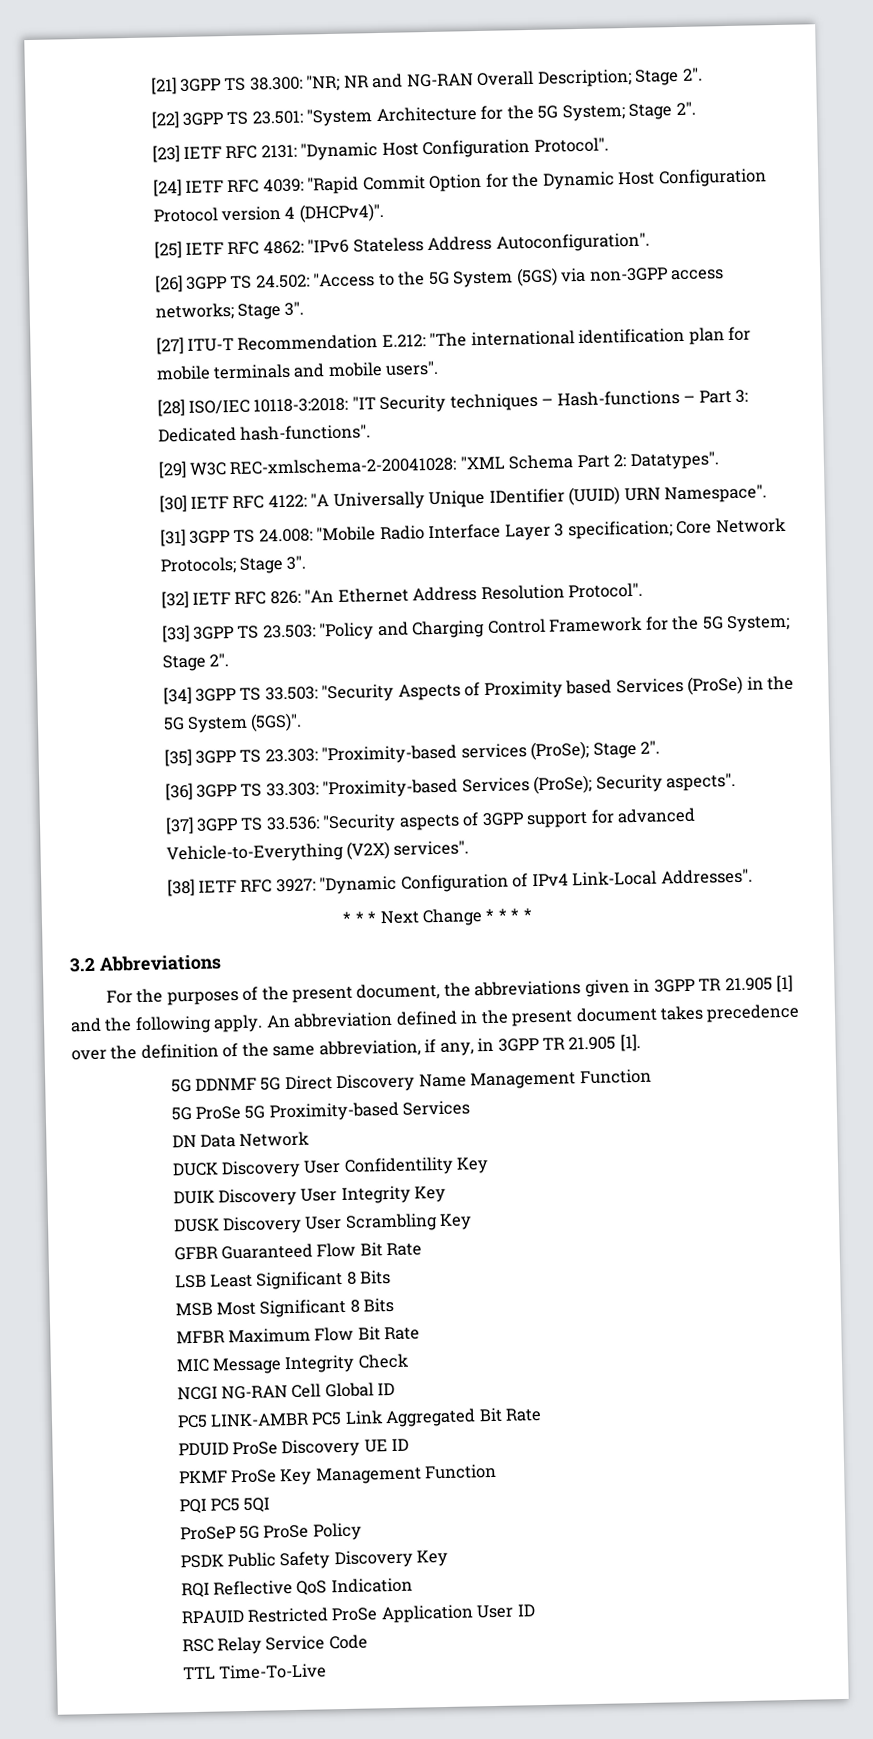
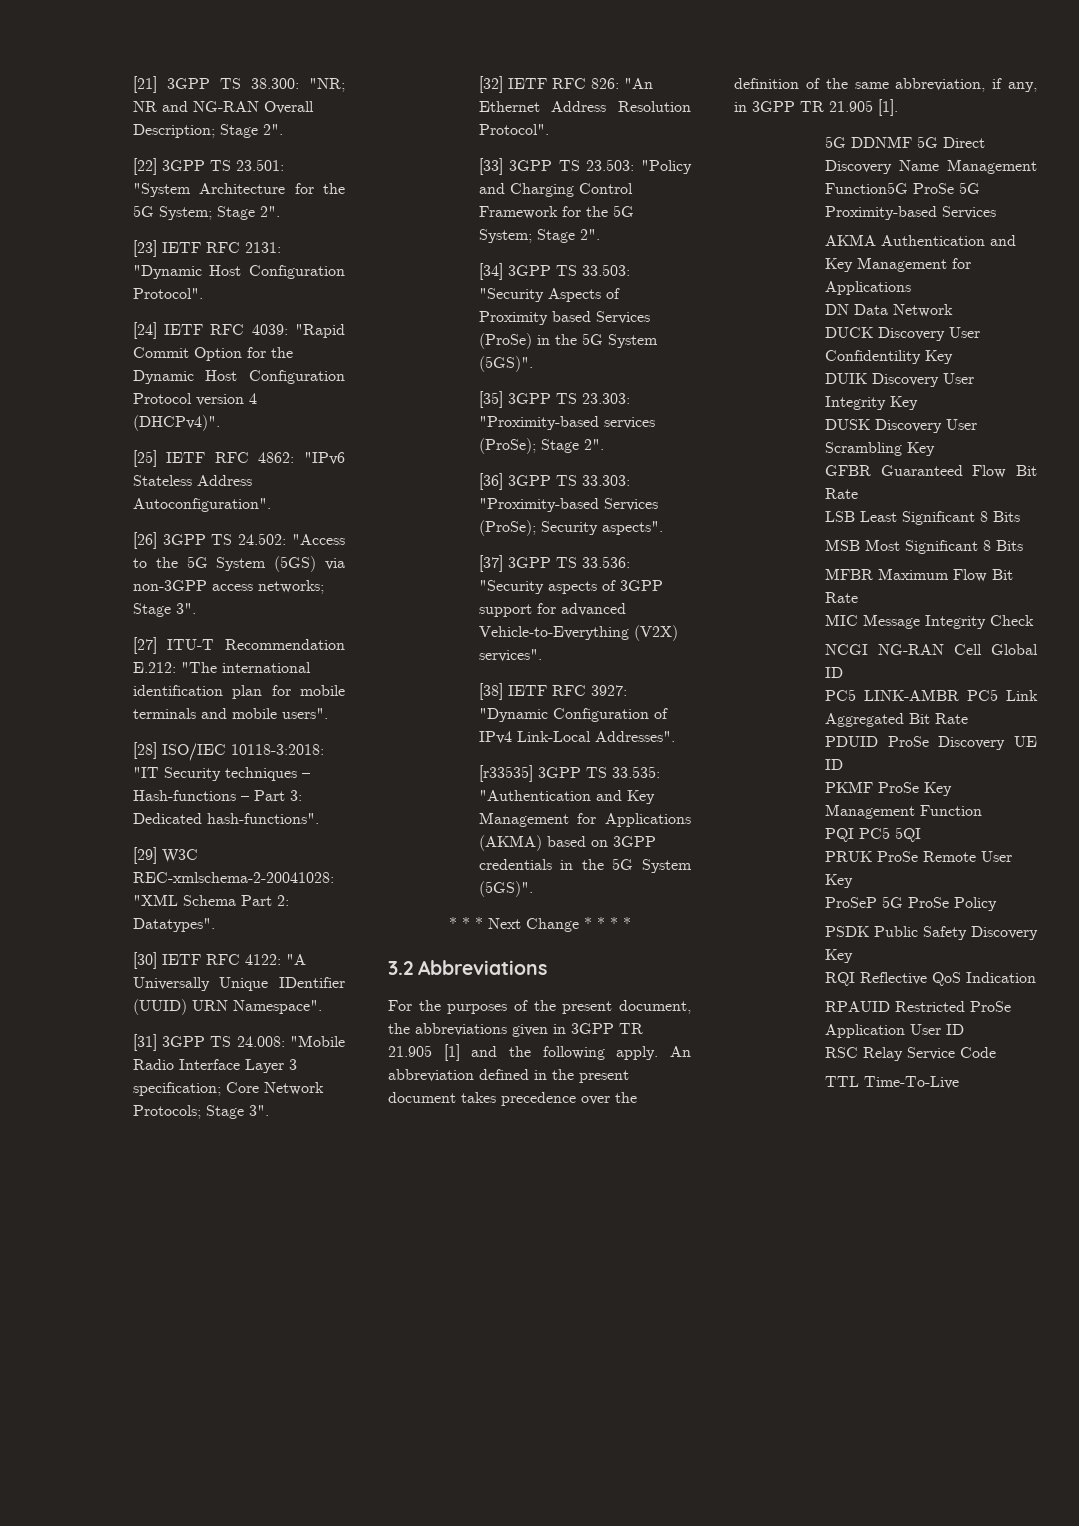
+ [r33535] 3GPP TS 33.535: "Authentication and Key Management for Applications (AKMA) based on 3GPP credentials in the 5G System (5GS)".
- 5G DDNMF 5G Direct Discovery Name Management Function
- 5G ProSe 5G Proximity-based Services
+ 5G DDNMF 5G Direct Discovery Name Management Function5G ProSe 5G Proximity-based Services
+ AKMA Authentication and Key Management for Applications
+ PRUK ProSe Remote User Key

